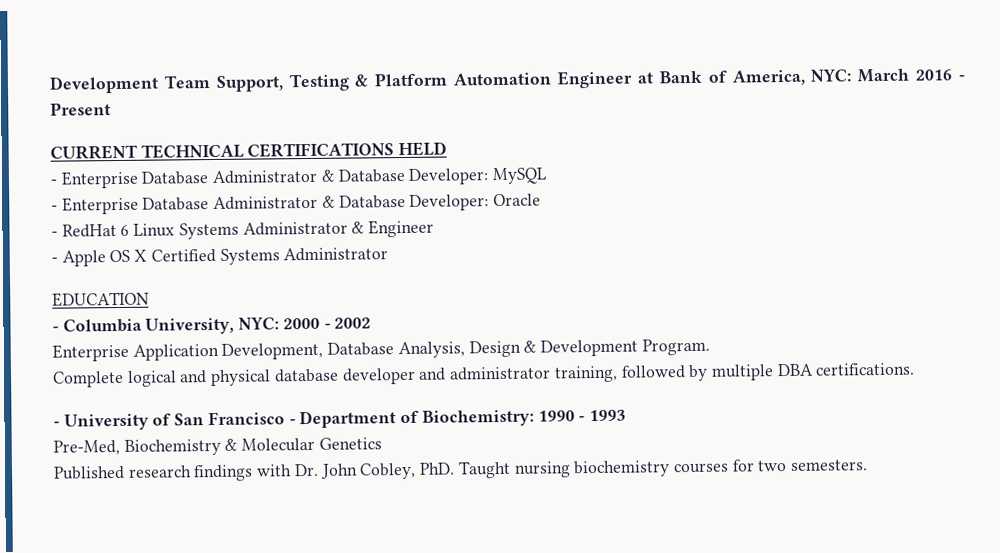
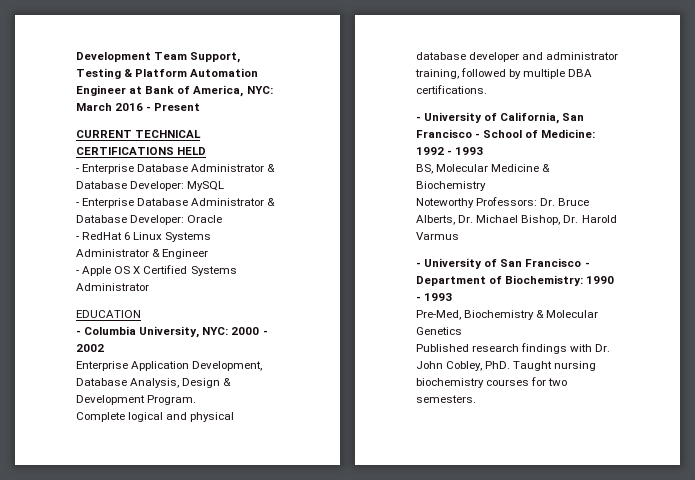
+ - University of California, San Francisco - School of Medicine: 1992 - 1993
+ BS, Molecular Medicine & Biochemistry
+ Noteworthy Professors: Dr. Bruce Alberts, Dr. Michael Bishop, Dr. Harold Varmus

